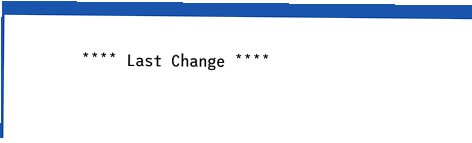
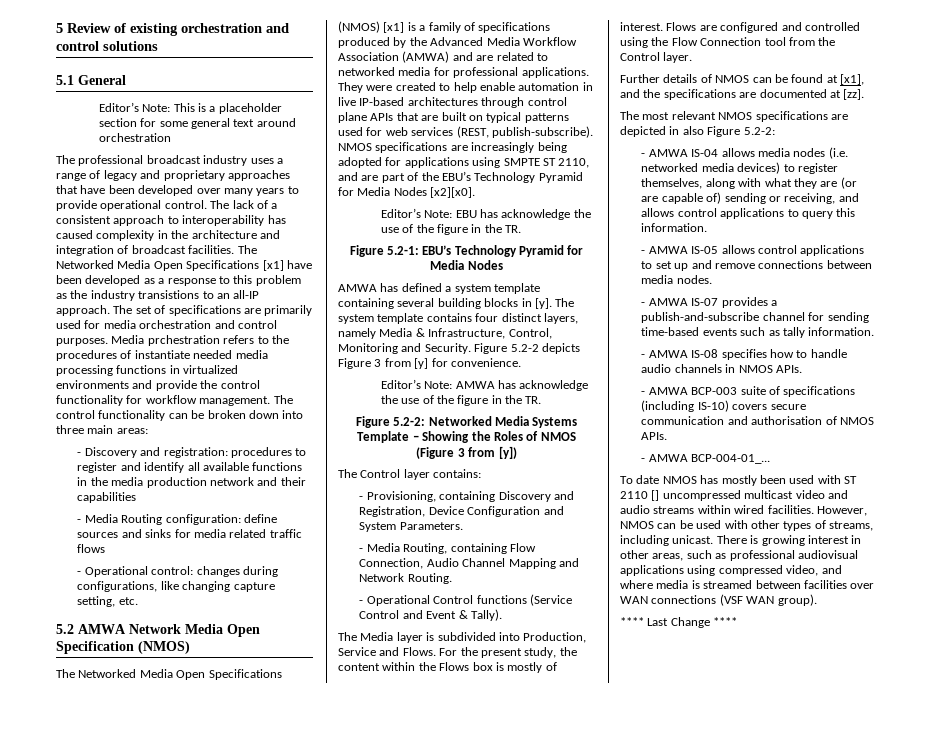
+ 5 Review of existing orchestration and control solutions
+ 5.1 General
+ Editor’s Note: This is a placeholder section for some general text around orchestration
+ The professional broadcast industry uses a range of legacy and proprietary approaches that have been developed over many years to provide operational control. The lack of a consistent approach to interoperability has caused complexity in the architecture and integration of broadcast facilities. The Networked Media Open Specifications [x1] have been developed as a response to this problem as the industry transistions to an all-IP approach. The set of specifications are primarily used for media orchestration and control purposes. Media prchestration refers to the procedures of instantiate needed media processing functions in virtualized environments and provide the control functionality for workflow management. The control functionality can be broken down into three main areas:
+ - Discovery and registration: procedures to register and identify all available functions in the media production network and their capabilities
+ - Media Routing configuration: define sources and sinks for media related traffic flows
+ - Operational control: changes during configurations, like changing capture setting, etc.
+ 5.2 AMWA Network Media Open Specification (NMOS)
+ The Networked Media Open Specifications (NMOS) [x1] is a family of specifications produced by the Advanced Media Workflow Association (AMWA) and are related to networked media for professional applications. They were created to help enable automation in live IP-based architectures through control plane APIs that are built on typical patterns used for web services (REST, publish-subscribe). NMOS specifications are increasingly being adopted for applications using SMPTE ST 2110, and are part of the EBU’s Technology Pyramid for Media Nodes [x2][x0].
+ Editor’s Note: EBU has acknowledge the use of the figure in the TR.
+ Figure 5.2-1: EBU’s Technology Pyramid for Media Nodes
+ AMWA has defined a system template containing several building blocks in [y]. The system template contains four distinct layers, namely Media & Infrastructure, Control, Monitoring and Security. Figure 5.2-2 depicts Figure 3 from [y] for convenience.
+ Editor’s Note: AMWA has acknowledge the use of the figure in the TR.
+ Figure 5.2-2: Networked Media Systems Template – Showing the Roles of NMOS (Figure 3 from [y])
+ The Control layer contains:
+ - Provisioning, containing Discovery and Registration, Device Configuration and System Parameters.
+ - Media Routing, containing Flow Connection, Audio Channel Mapping and Network Routing.
+ - Operational Control functions (Service Control and Event & Tally).
+ The Media layer is subdivided into Production, Service and Flows. For the present study, the content within the Flows box is mostly of interest. Flows are configured and controlled using the Flow Connection tool from the Control layer.
+ Further details of NMOS can be found at [x1], and the specifications are documented at [zz].
+ The most relevant NMOS specifications are depicted in also Figure 5.2-2:
+ - AMWA IS-04 allows media nodes (i.e. networked media devices) to register themselves, along with what they are (or are capable of) sending or receiving, and allows control applications to query this information.
+ - AMWA IS-05 allows control applications to set up and remove connections between media nodes.
+ - AMWA IS-07 provides a publish-and-subscribe channel for sending time-based events such as tally information.
+ - AMWA IS-08 specifies how to handle audio channels in NMOS APIs.
+ - AMWA BCP-003 suite of specifications (including IS-10) covers secure communication and authorisation of NMOS APIs.
+ - AMWA BCP-004-01_...
+ To date NMOS has mostly been used with ST 2110 [] uncompressed multicast video and audio streams within wired facilities. However, NMOS can be used with other types of streams, including unicast. There is growing interest in other areas, such as professional audiovisual applications using compressed video, and where media is streamed between facilities over WAN connections (VSF WAN group).

